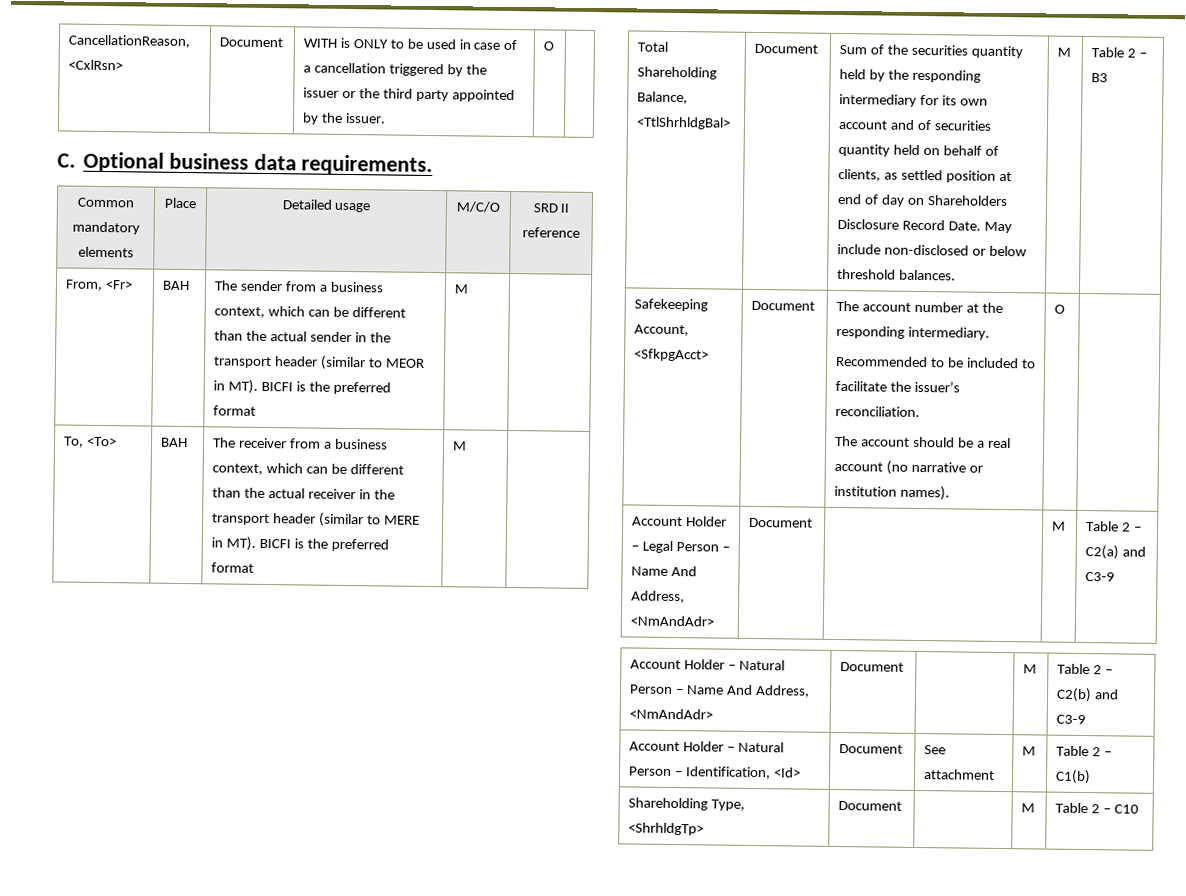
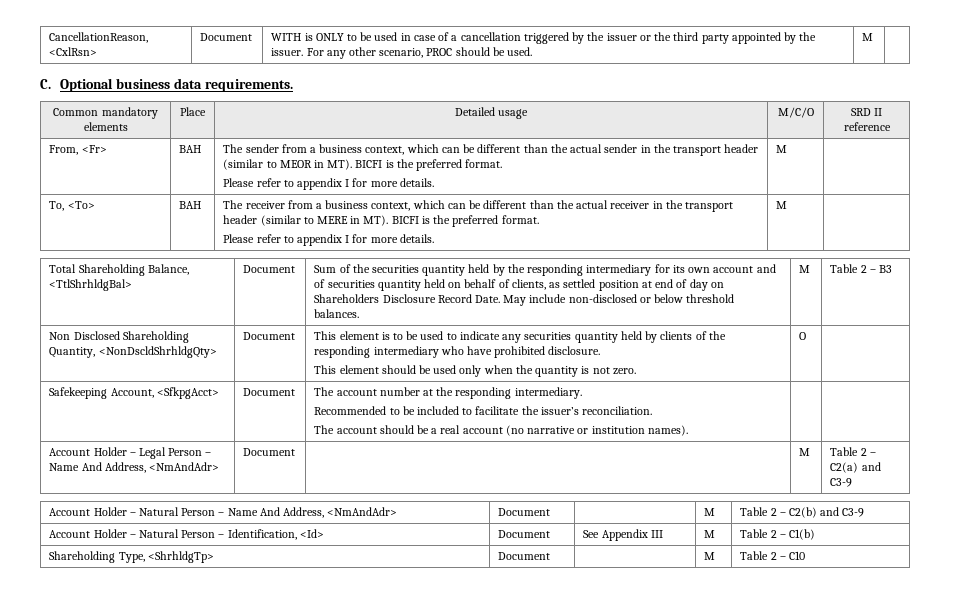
- CancellationReason, <CxlRsn> | Document | WITH is ONLY to be used in case of a cancellation triggered by the issuer or the third party appointed by the issuer. | O |
+ CancellationReason, <CxlRsn> | Document | WITH is ONLY to be used in case of a cancellation triggered by the issuer or the third party appointed by the issuer. For any other scenario, PROC should be used. | M |
- From, <Fr> | BAH | The sender from a business context, which can be different than the actual sender in the transport header (similar to MEOR in MT). BICFI is the preferred format | M |
+ From, <Fr> | BAH | The sender from a business context, which can be different than the actual sender in the transport header (similar to MEOR in MT). BICFI is the preferred format.
+ Please refer to appendix I for more details. | M |
- To, <To> | BAH | The receiver from a business context, which can be different than the actual receiver in the transport header (similar to MERE in MT). BICFI is the preferred format | M |
+ To, <To> | BAH | The receiver from a business context, which can be different than the actual receiver in the transport header (similar to MERE in MT). BICFI is the preferred format.
+ Please refer to appendix I for more details. | M |
+ Non Disclosed Shareholding Quantity, <NonDscldShrhldgQty> | Document | This element is to be used to indicate any securities quantity held by clients of the responding intermediary who have prohibited disclosure.
+ This element should be used only when the quantity is not zero. | O
  Safekeeping Account, <SfkpgAcct> | Document | The account number at the responding intermediary.
  Recommended to be included to facilitate the issuer’s reconciliation.
- The account should be a real account (no narrative or institution names). | O |
+ The account should be a real account (no narrative or institution names). | |
- Account Holder – Natural Person – Identification, <Id> | Document | See attachment | M | Table 2 – C1(b)
+ Account Holder – Natural Person – Identification, <Id> | Document | See Appendix III | M | Table 2 – C1(b)

